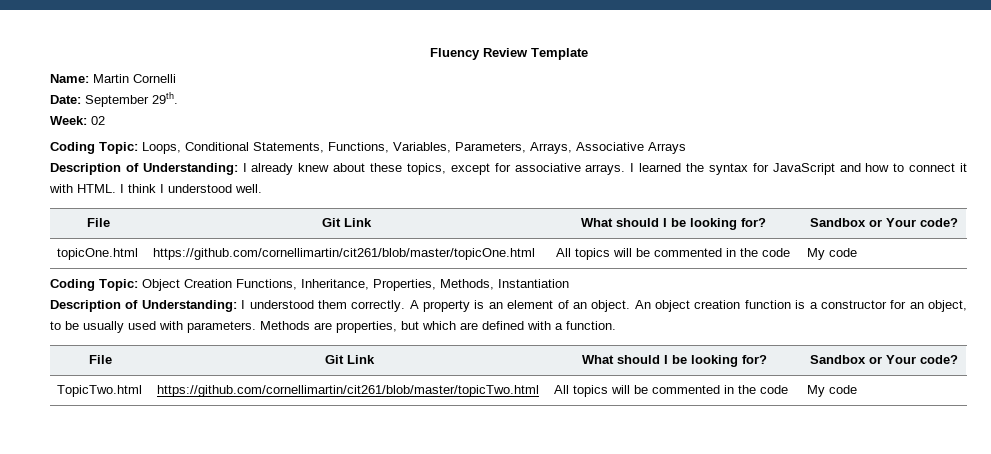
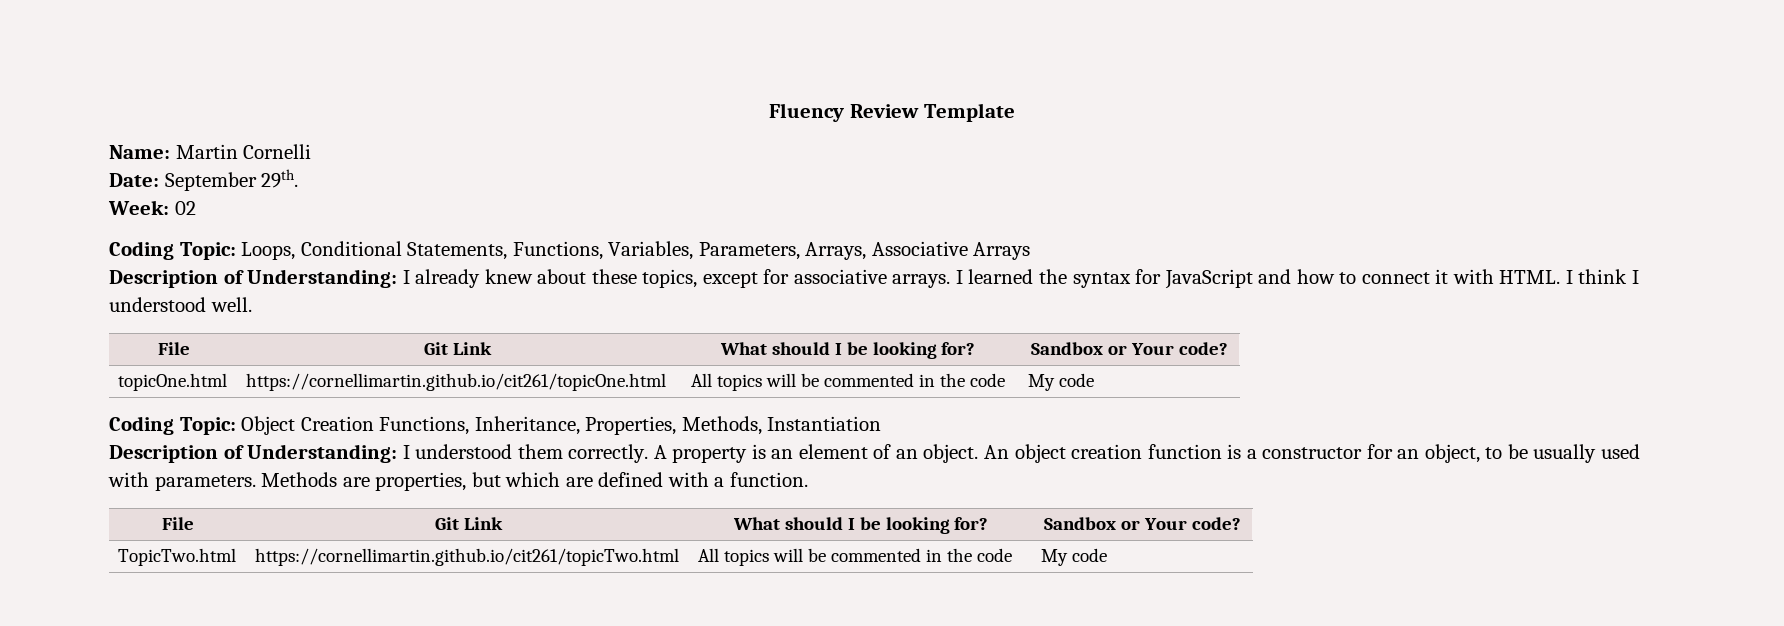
- topicOne.html | https://github.com/cornellimartin/cit261/blob/master/topicOne.html | All topics will be commented in the code | My code
+ topicOne.html | https://cornellimartin.github.io/cit261/topicOne.html | All topics will be commented in the code | My code
- TopicTwo.html | https://github.com/cornellimartin/cit261/blob/master/topicTwo.html | All topics will be commented in the code | My code
+ TopicTwo.html | https://cornellimartin.github.io/cit261/topicTwo.html | All topics will be commented in the code | My code

